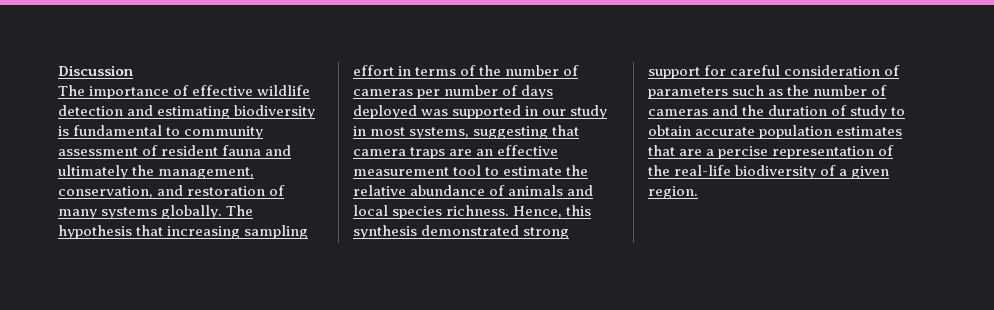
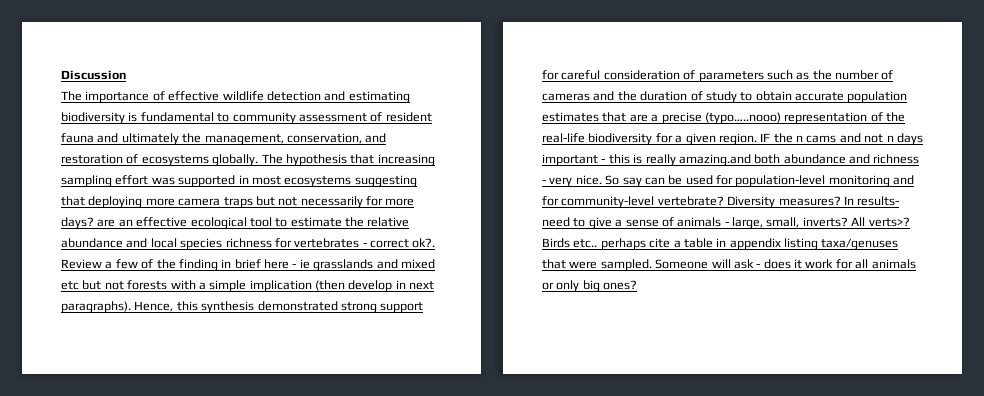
- The importance of effective wildlife detection and estimating biodiversity is fundamental to community assessment of resident fauna and ultimately the management, conservation, and restoration of many systems globally.
+ The importance of effective wildlife detection and estimating biodiversity is fundamental to community assessment of resident fauna and ultimately the management, conservation, and restoration of ecosystems globally.
- The hypothesis that increasing sampling effort in terms of the number of cameras per number of days deployed was supported in our study in most systems, suggesting that camera traps are an effective measurement tool to estimate the relative abundance of animals and local species richness.
+ The hypothesis that increasing sampling effort was supported in most ecosystems suggesting that deploying more camera traps but not necessarily for more days? are an effective ecological tool to estimate the relative abundance and local species richness for vertebrates - correct ok?. Review a few of the finding in brief here - ie grasslands and mixed etc but not forests with a simple implication (then develop in next paragraphs).
- Hence, this synthesis demonstrated strong support for careful consideration of parameters such as the number of cameras and the duration of study to obtain accurate population estimates that are a percise representation of the real-life biodiversity of a given region.
+ Hence, this synthesis demonstrated strong support for careful consideration of parameters such as the number of cameras and the duration of study to obtain accurate population estimates that are a precise (typo…..nooo) representation of the real-life biodiversity for a given region.
+ IF the n cams and not n days important - this is really amazing.and both abundance and richness - very nice. So say can be used for population-level monitoring and for community-level vertebrate? Diversity measures? In results- need to give a sense of animals - large, small, inverts? All verts>? Birds etc.. perhaps cite a table in appendix listing taxa/genuses that were sampled. Someone will ask - does it work for all animals or only big ones?

